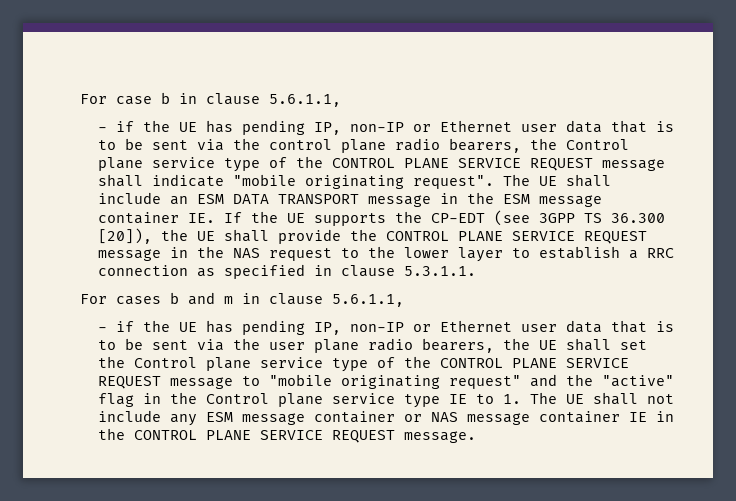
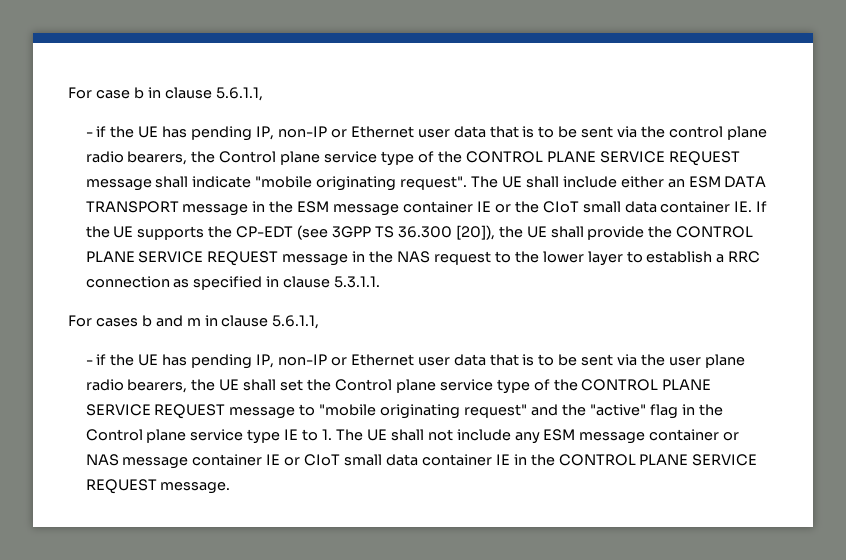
- The UE shall include an ESM DATA TRANSPORT message in the ESM message container IE. If the UE supports the CP-EDT (see 3GPP TS 36.300 [20]), the UE shall provide the CONTROL PLANE SERVICE REQUEST message in the NAS request to the lower layer to establish a RRC connection as specified in clause 5.3.1.1.
+ The UE shall include either an ESM DATA TRANSPORT message in the ESM message container IE or the CIoT small data container IE. If the UE supports the CP-EDT (see 3GPP TS 36.300 [20]), the UE shall provide the CONTROL PLANE SERVICE REQUEST message in the NAS request to the lower layer to establish a RRC connection as specified in clause 5.3.1.1.
- - if the UE has pending IP, non-IP or Ethernet user data that is to be sent via the user plane radio bearers, the UE shall set the Control plane service type of the CONTROL PLANE SERVICE REQUEST message to "mobile originating request" and the "active" flag in the Control plane service type IE to 1. The UE shall not include any ESM message container or NAS message container IE in the CONTROL PLANE SERVICE REQUEST message.
+ - if the UE has pending IP, non-IP or Ethernet user data that is to be sent via the user plane radio bearers, the UE shall set the Control plane service type of the CONTROL PLANE SERVICE REQUEST message to "mobile originating request" and the "active" flag in the Control plane service type IE to 1. The UE shall not include any ESM message container or NAS message container IE or CIoT small data container IE in the CONTROL PLANE SERVICE REQUEST message.

